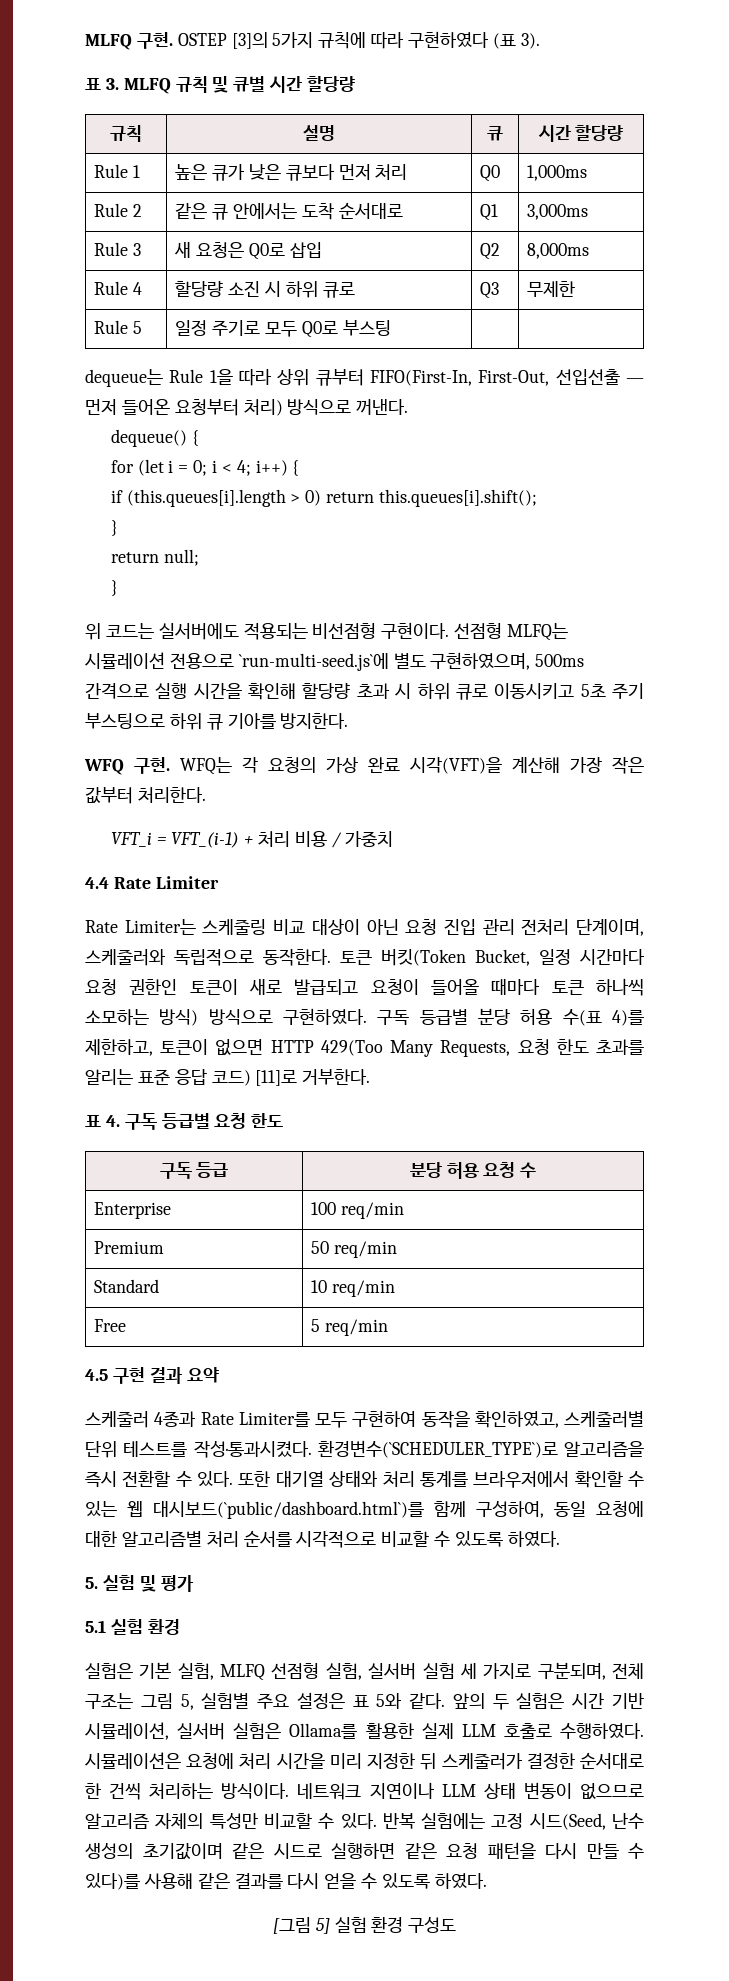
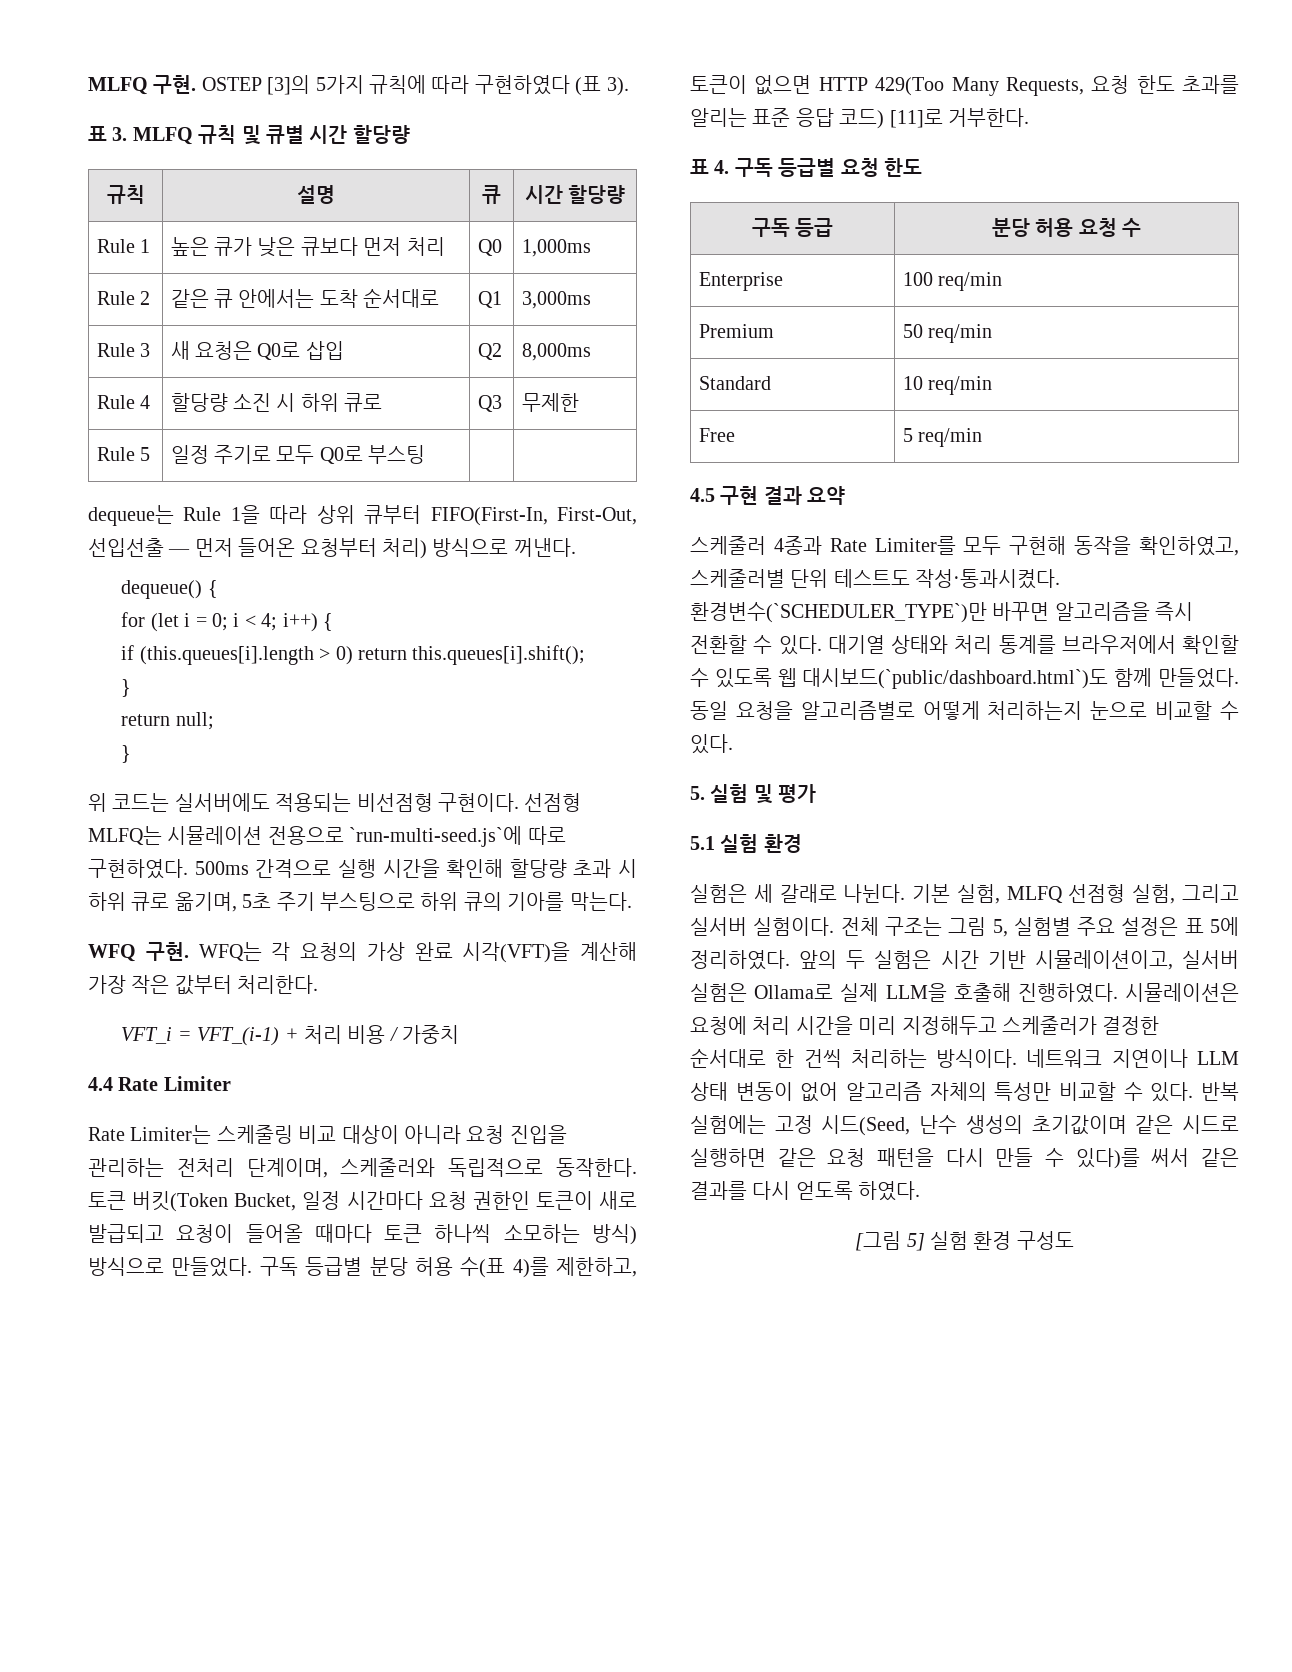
- 선점형 MLFQ는 시뮬레이션 전용으로 `run-multi-seed.js`에 별도 구현하였으며, 500ms 간격으로 실행 시간을 확인해 할당량 초과 시 하위 큐로 이동시키고 5초 주기 부스팅으로 하위 큐 기아를 방지한다.
+ 선점형 MLFQ는 시뮬레이션 전용으로 `run-multi-seed.js`에 따로 구현하였다. 500ms 간격으로 실행 시간을 확인해 할당량 초과 시 하위 큐로 옮기며, 5초 주기 부스팅으로 하위 큐의 기아를 막는다.
- Rate Limiter는 스케줄링 비교 대상이 아닌 요청 진입 관리 전처리 단계이며, 스케줄러와 독립적으로 동작한다.
+ Rate Limiter는 스케줄링 비교 대상이 아니라 요청 진입을 관리하는 전처리 단계이며, 스케줄러와 독립적으로 동작한다.
- 토큰 버킷(Token Bucket, 일정 시간마다 요청 권한인 토큰이 새로 발급되고 요청이 들어올 때마다 토큰 하나씩 소모하는 방식) 방식으로 구현하였다.
+ 토큰 버킷(Token Bucket, 일정 시간마다 요청 권한인 토큰이 새로 발급되고 요청이 들어올 때마다 토큰 하나씩 소모하는 방식) 방식으로 만들었다.
- 스케줄러 4종과 Rate Limiter를 모두 구현하여 동작을 확인하였고, 스케줄러별 단위 테스트를 작성·통과시켰다. 환경변수(`SCHEDULER_TYPE`)로 알고리즘을 즉시 전환할 수 있다.
+ 스케줄러 4종과 Rate Limiter를 모두 구현해 동작을 확인하였고, 스케줄러별 단위 테스트도 작성·통과시켰다. 환경변수(`SCHEDULER_TYPE`)만 바꾸면 알고리즘을 즉시 전환할 수 있다.
- 또한 대기열 상태와 처리 통계를 브라우저에서 확인할 수 있는 웹 대시보드(`public/dashboard.html`)를 함께 구성하여, 동일 요청에 대한 알고리즘별 처리 순서를 시각적으로 비교할 수 있도록 하였다.
+ 대기열 상태와 처리 통계를 브라우저에서 확인할 수 있도록 웹 대시보드(`public/dashboard.html`)도 함께 만들었다. 동일 요청을 알고리즘별로 어떻게 처리하는지 눈으로 비교할 수 있다.
- 실험은 기본 실험, MLFQ 선점형 실험, 실서버 실험 세 가지로 구분되며, 전체 구조는 그림 5, 실험별 주요 설정은 표 5와 같다.
+ 실험은 세 갈래로 나뉜다. 기본 실험, MLFQ 선점형 실험, 그리고 실서버 실험이다. 전체 구조는 그림 5, 실험별 주요 설정은 표 5에 정리하였다.
- 앞의 두 실험은 시간 기반 시뮬레이션, 실서버 실험은 Ollama를 활용한 실제 LLM 호출로 수행하였다.
+ 앞의 두 실험은 시간 기반 시뮬레이션이고, 실서버 실험은 Ollama로 실제 LLM을 호출해 진행하였다.
- 시뮬레이션은 요청에 처리 시간을 미리 지정한 뒤 스케줄러가 결정한 순서대로 한 건씩 처리하는 방식이다.
+ 시뮬레이션은 요청에 처리 시간을 미리 지정해두고 스케줄러가 결정한 순서대로 한 건씩 처리하는 방식이다.
- 네트워크 지연이나 LLM 상태 변동이 없으므로 알고리즘 자체의 특성만 비교할 수 있다.
+ 네트워크 지연이나 LLM 상태 변동이 없어 알고리즘 자체의 특성만 비교할 수 있다.
- 반복 실험에는 고정 시드(Seed, 난수 생성의 초기값이며 같은 시드로 실행하면 같은 요청 패턴을 다시 만들 수 있다)를 사용해 같은 결과를 다시 얻을 수 있도록 하였다.
+ 반복 실험에는 고정 시드(Seed, 난수 생성의 초기값이며 같은 시드로 실행하면 같은 요청 패턴을 다시 만들 수 있다)를 써서 같은 결과를 다시 얻도록 하였다.

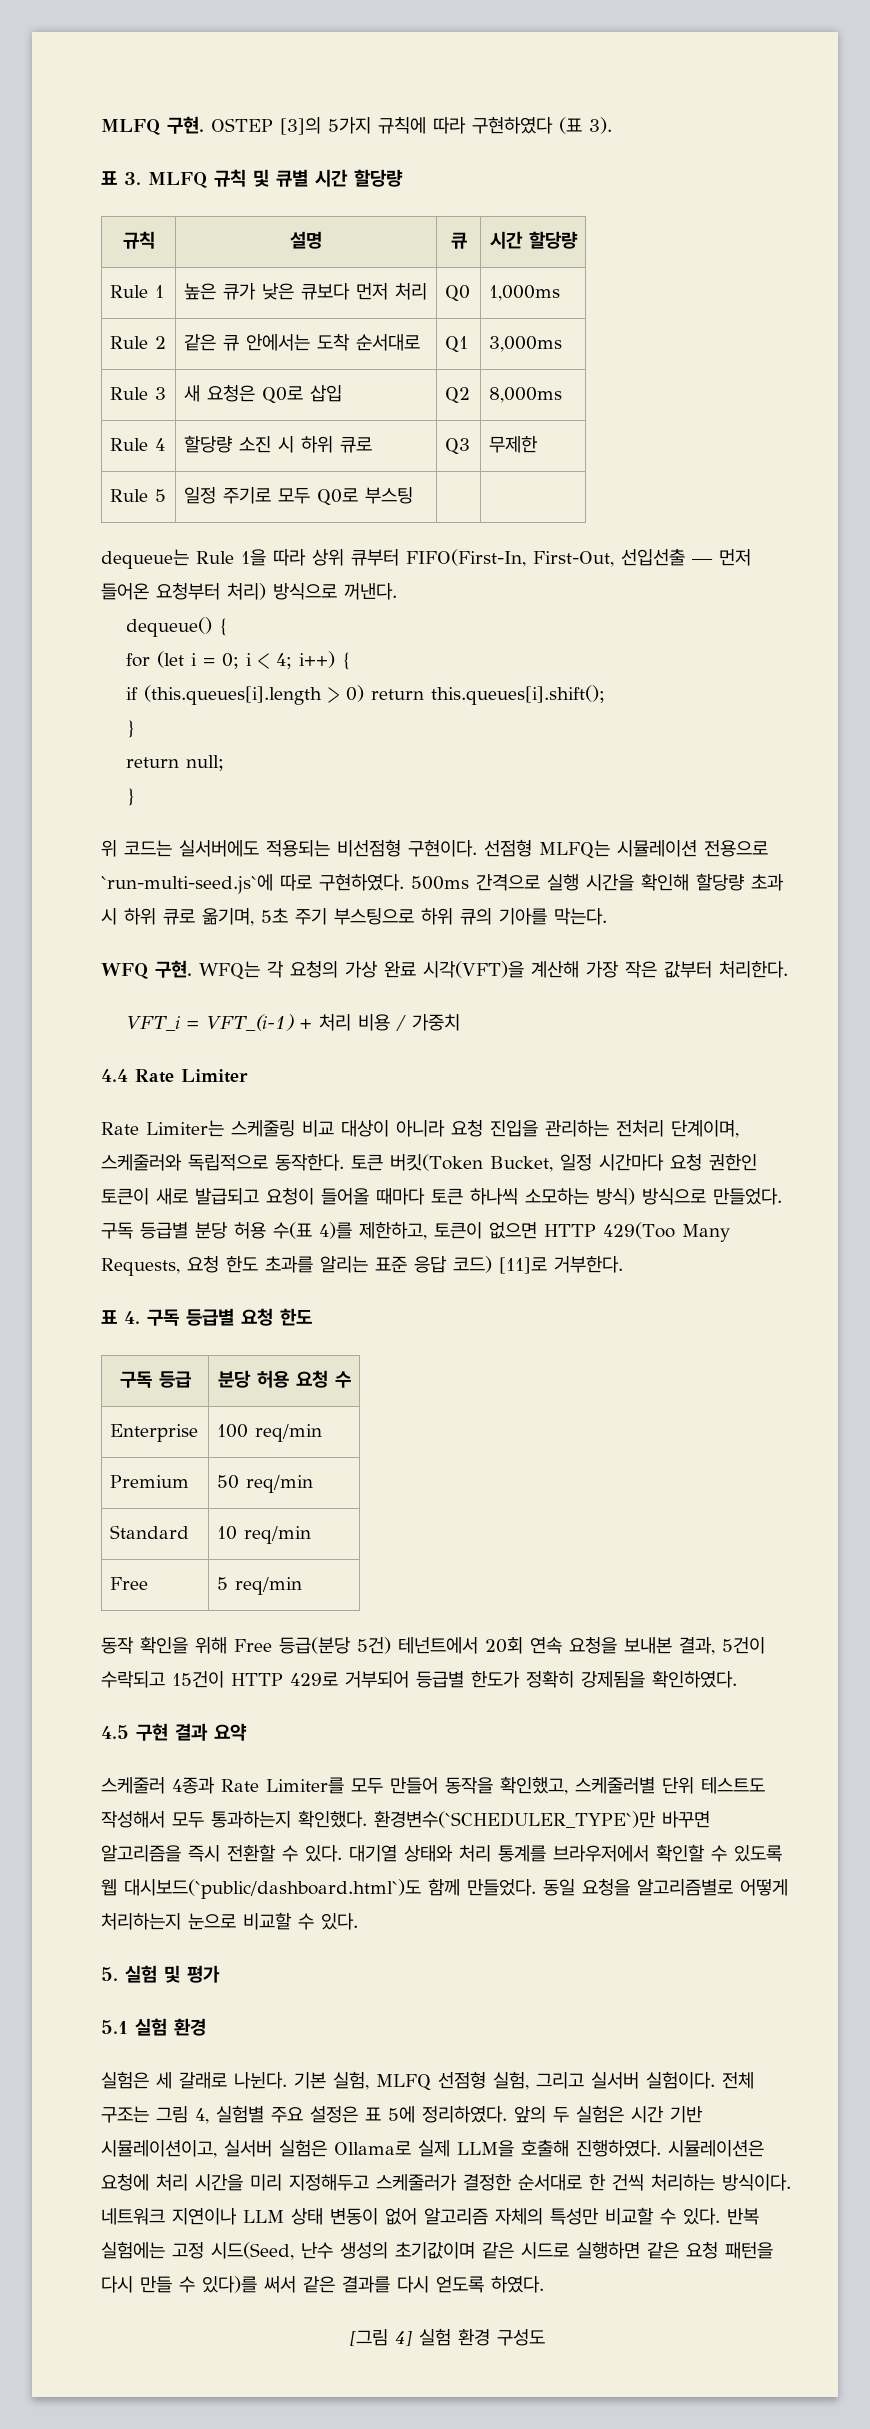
+ 동작 확인을 위해 Free 등급(분당 5건) 테넌트에서 20회 연속 요청을 보내본 결과, 5건이 수락되고 15건이 HTTP 429로 거부되어 등급별 한도가 정확히 강제됨을 확인하였다.
- 스케줄러 4종과 Rate Limiter를 모두 구현해 동작을 확인하였고, 스케줄러별 단위 테스트도 작성·통과시켰다.
+ 스케줄러 4종과 Rate Limiter를 모두 만들어 동작을 확인했고, 스케줄러별 단위 테스트도 작성해서 모두 통과하는지 확인했다.
- 전체 구조는 그림 5, 실험별 주요 설정은 표 5에 정리하였다.
+ 전체 구조는 그림 4, 실험별 주요 설정은 표 5에 정리하였다.
- [그림 5] 실험 환경 구성도
+ [그림 4] 실험 환경 구성도

